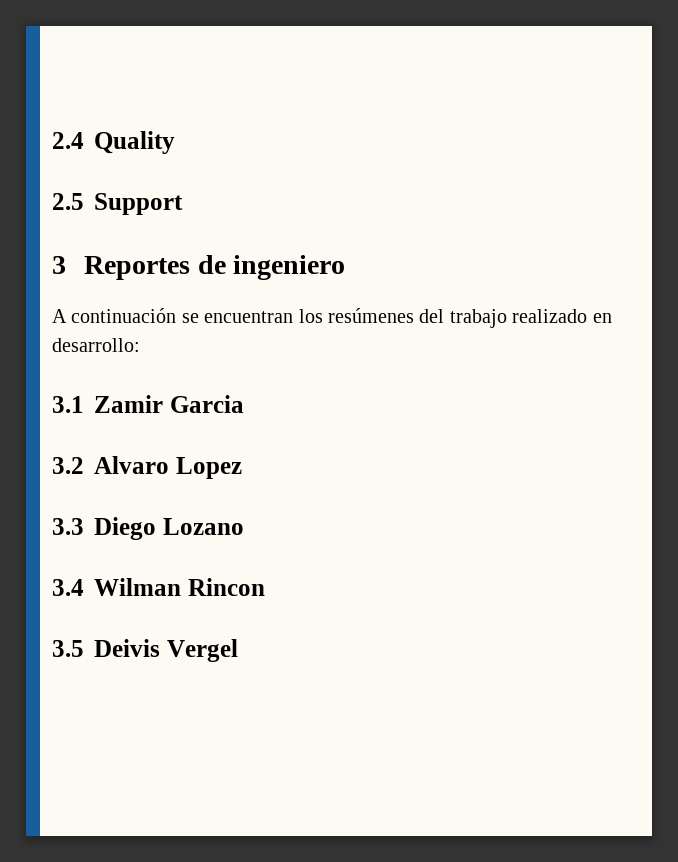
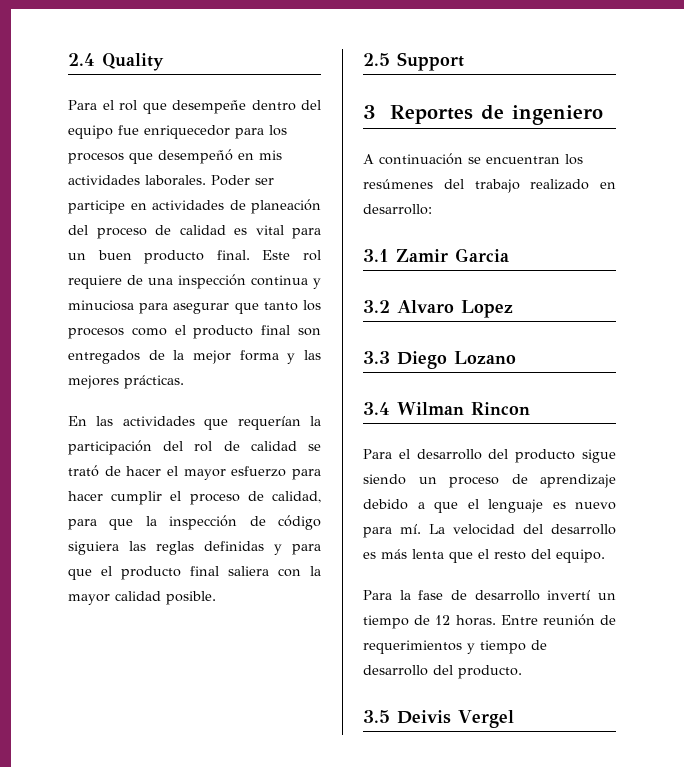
+ Para el rol que desempeñe dentro del equipo fue enriquecedor para los procesos que desempeñó en mis actividades laborales. Poder ser participe en actividades de planeación del proceso de calidad es vital para un buen producto final. Este rol requiere de una inspección continua y minuciosa para asegurar que tanto los procesos como el producto final son entregados de la mejor forma y las mejores prácticas.
+ En las actividades que requerían la participación del rol de calidad se trató de hacer el mayor esfuerzo para hacer cumplir el proceso de calidad, para que la inspección de código siguiera las reglas definidas y para que el producto final saliera con la mayor calidad posible.
+ Para el desarrollo del producto sigue siendo un proceso de aprendizaje debido a que el lenguaje es nuevo para mí. La velocidad del desarrollo es más lenta que el resto del equipo.
+ Para la fase de desarrollo invertí un tiempo de 12 horas. Entre reunión de requerimientos y tiempo de desarrollo del producto.

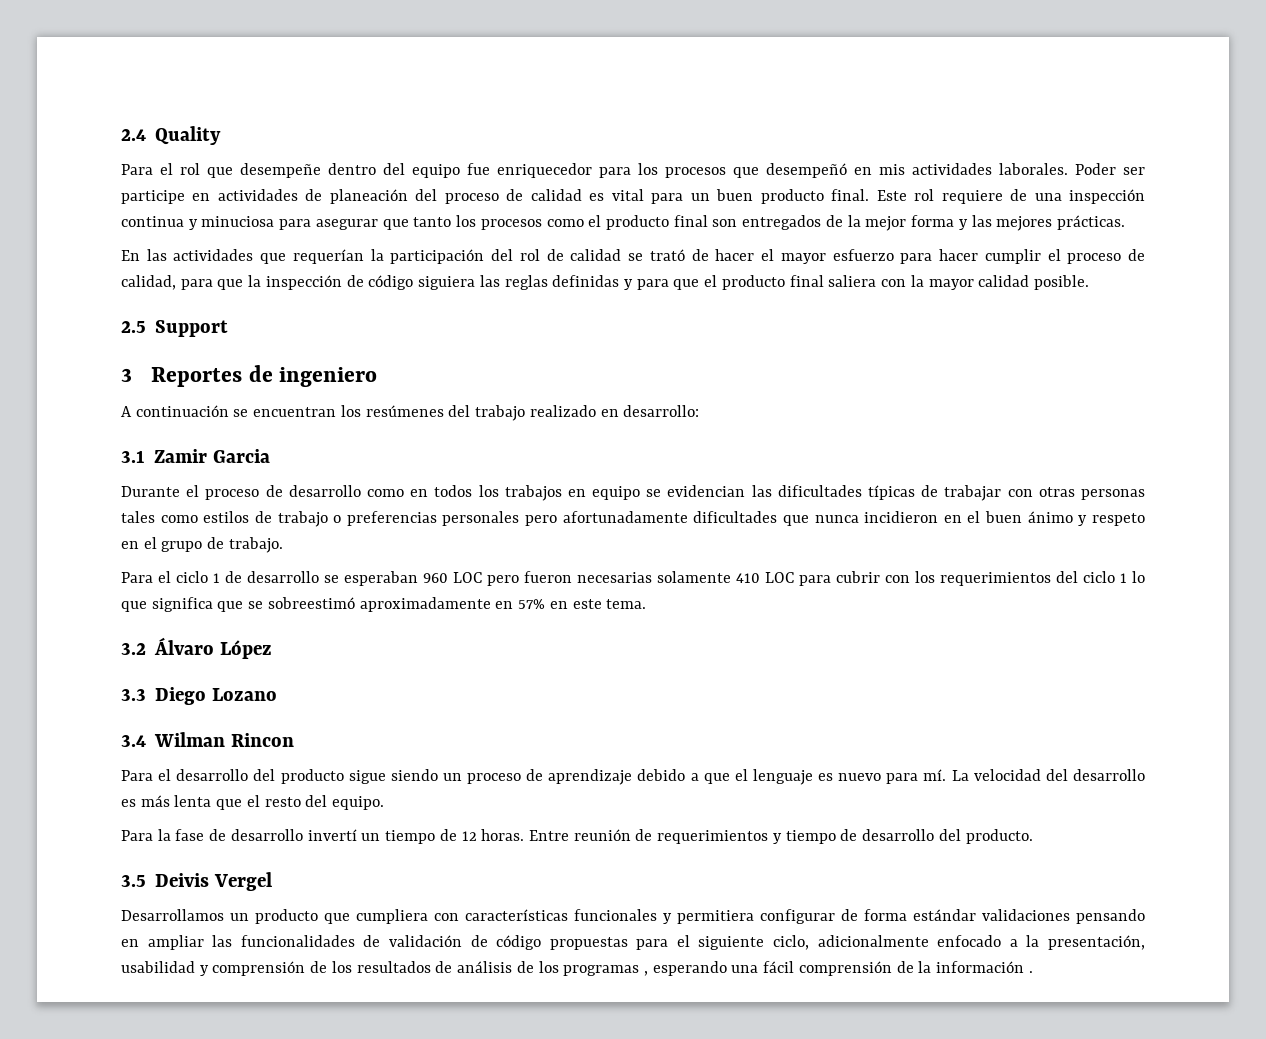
+ Durante el proceso de desarrollo como en todos los trabajos en equipo se evidencian las dificultades típicas de trabajar con otras personas tales como estilos de trabajo o preferencias personales pero afortunadamente dificultades que nunca incidieron en el buen ánimo y respeto en el grupo de trabajo.
+ Para el ciclo 1 de desarrollo se esperaban 960 LOC pero fueron necesarias solamente 410 LOC para cubrir con los requerimientos del ciclo 1 lo que significa que se sobreestimó aproximadamente en 57% en este tema.
- 3.2 Alvaro Lopez
+ 3.2 Álvaro López
+ Desarrollamos un producto que cumpliera con características funcionales y permitiera configurar de forma estándar validaciones pensando en ampliar las funcionalidades de validación de código propuestas para el siguiente ciclo, adicionalmente enfocado a la presentación, usabilidad y comprensión de los resultados de análisis de los programas , esperando una fácil comprensión de la información .

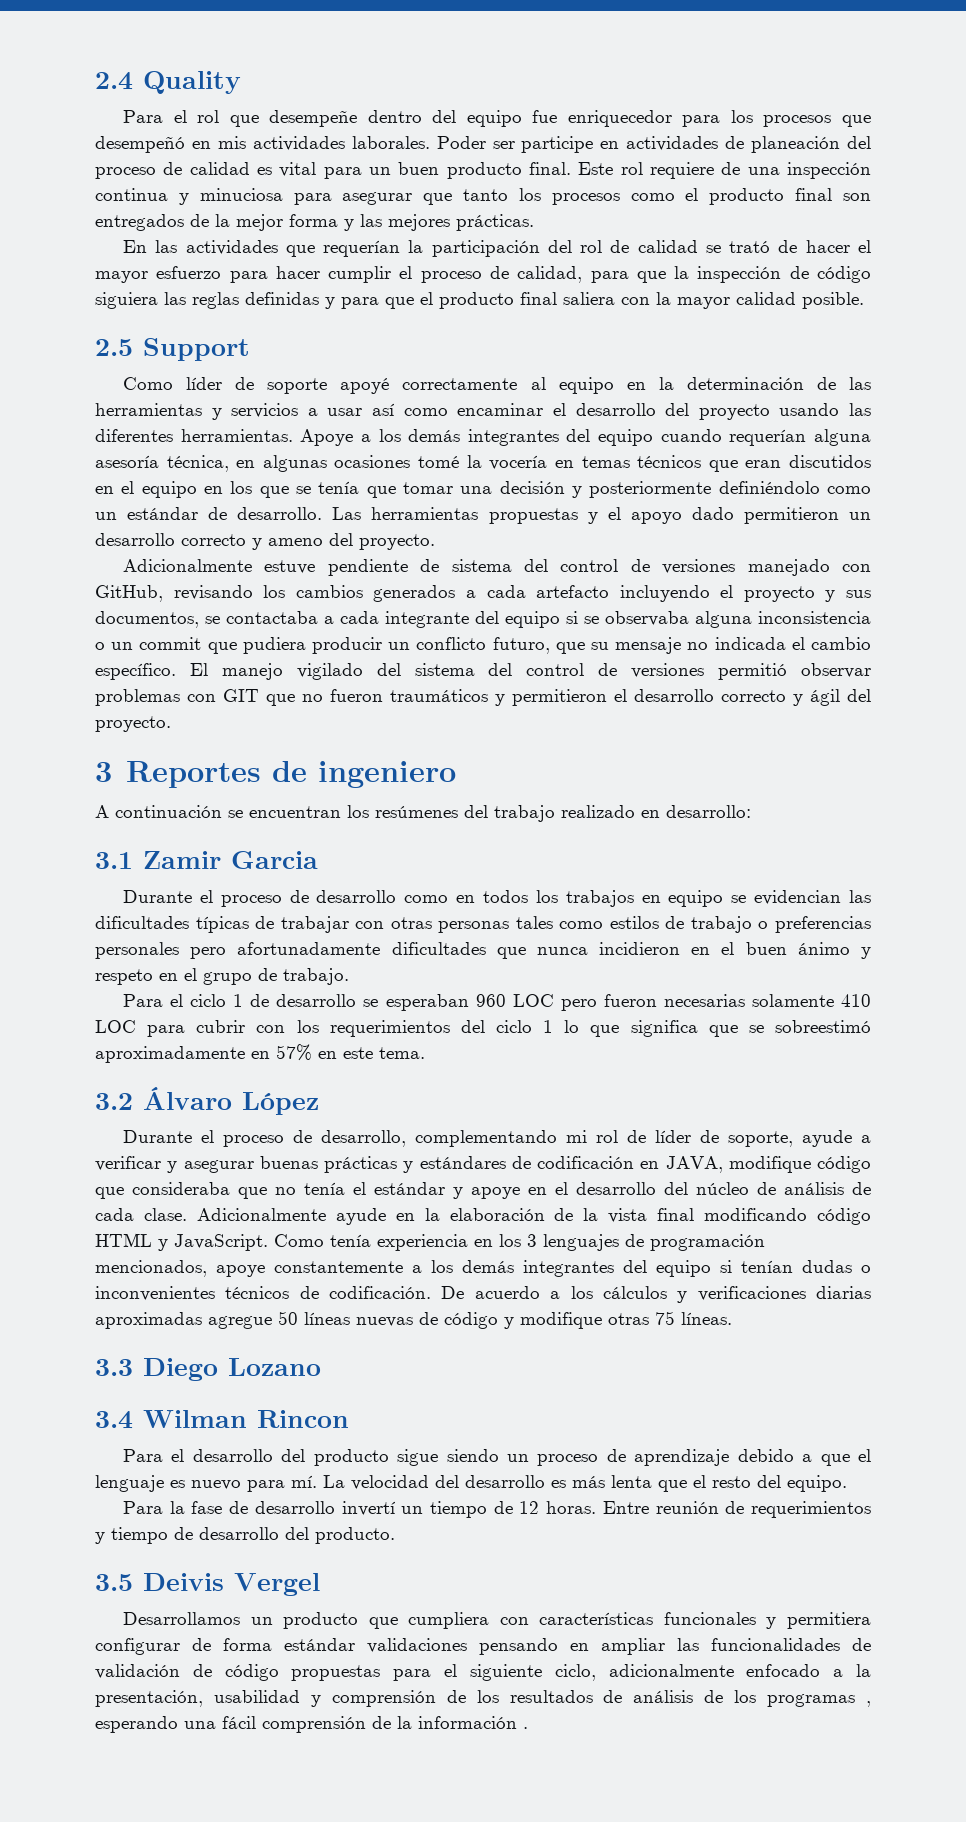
+ Como líder de soporte apoyé correctamente al equipo en la determinación de las herramientas y servicios a usar así como encaminar el desarrollo del proyecto usando las diferentes herramientas. Apoye a los demás integrantes del equipo cuando requerían alguna asesoría técnica, en algunas ocasiones tomé la vocería en temas técnicos que eran discutidos en el equipo en los que se tenía que tomar una decisión y posteriormente definiéndolo como un estándar de desarrollo. Las herramientas propuestas y el apoyo dado permitieron un desarrollo correcto y ameno del proyecto.
+ Adicionalmente estuve pendiente de sistema del control de versiones manejado con GitHub, revisando los cambios generados a cada artefacto incluyendo el proyecto y sus documentos, se contactaba a cada integrante del equipo si se observaba alguna inconsistencia o un commit que pudiera producir un conflicto futuro, que su mensaje no indicada el cambio específico. El manejo vigilado del sistema del control de versiones permitió observar problemas con GIT que no fueron traumáticos y permitieron el desarrollo correcto y ágil del proyecto.
+ Durante el proceso de desarrollo, complementando mi rol de líder de soporte, ayude a verificar y asegurar buenas prácticas y estándares de codificación en JAVA, modifique código que consideraba que no tenía el estándar y apoye en el desarrollo del núcleo de análisis de cada clase. Adicionalmente ayude en la elaboración de la vista final modificando código HTML y JavaScript. Como tenía experiencia en los 3 lenguajes de programación mencionados, apoye constantemente a los demás integrantes del equipo si tenían dudas o inconvenientes técnicos de codificación. De acuerdo a los cálculos y verificaciones diarias aproximadas agregue 50 líneas nuevas de código y modifique otras 75 líneas.

